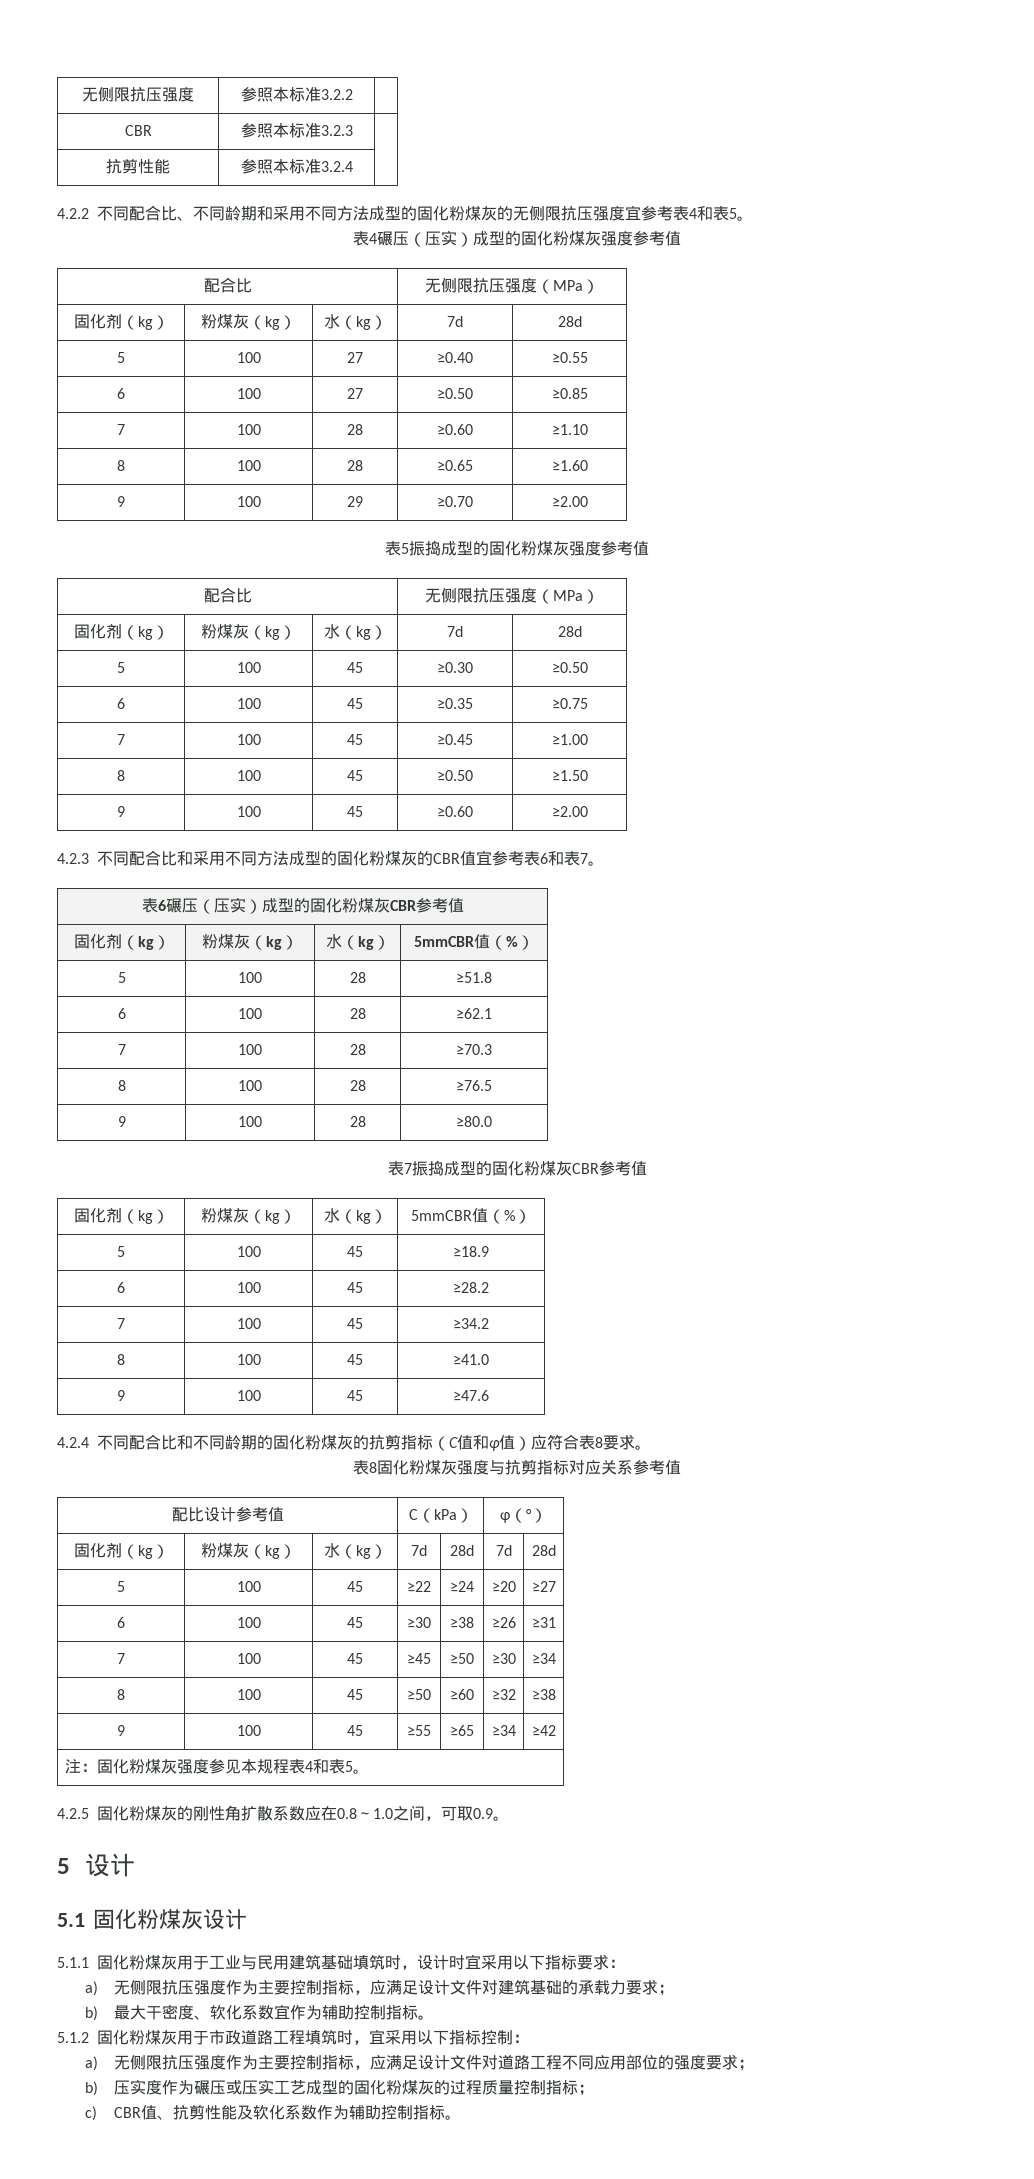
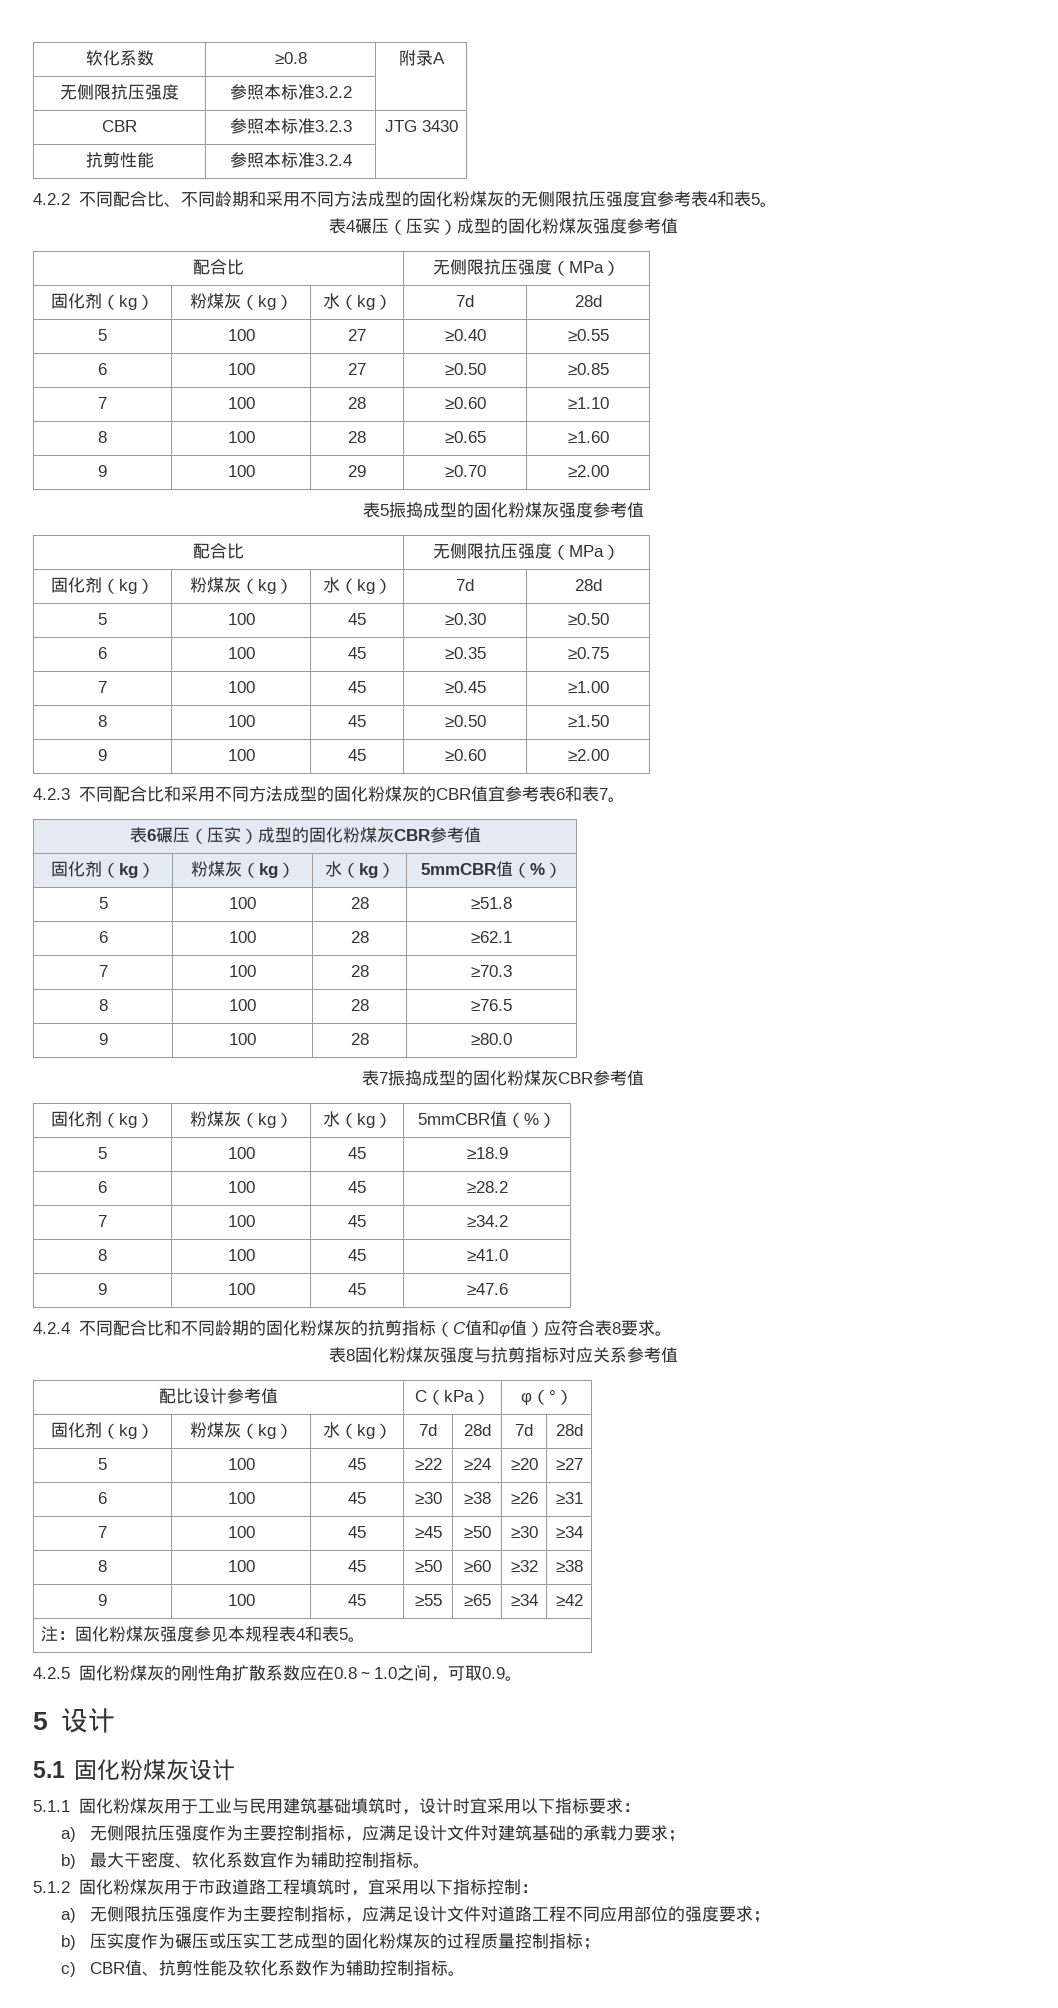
+ 软化系数 | ≥0.8 | 附录A
- CBR | 参照本标准3.2.3 |
+ CBR | 参照本标准3.2.3 | JTG 3430

